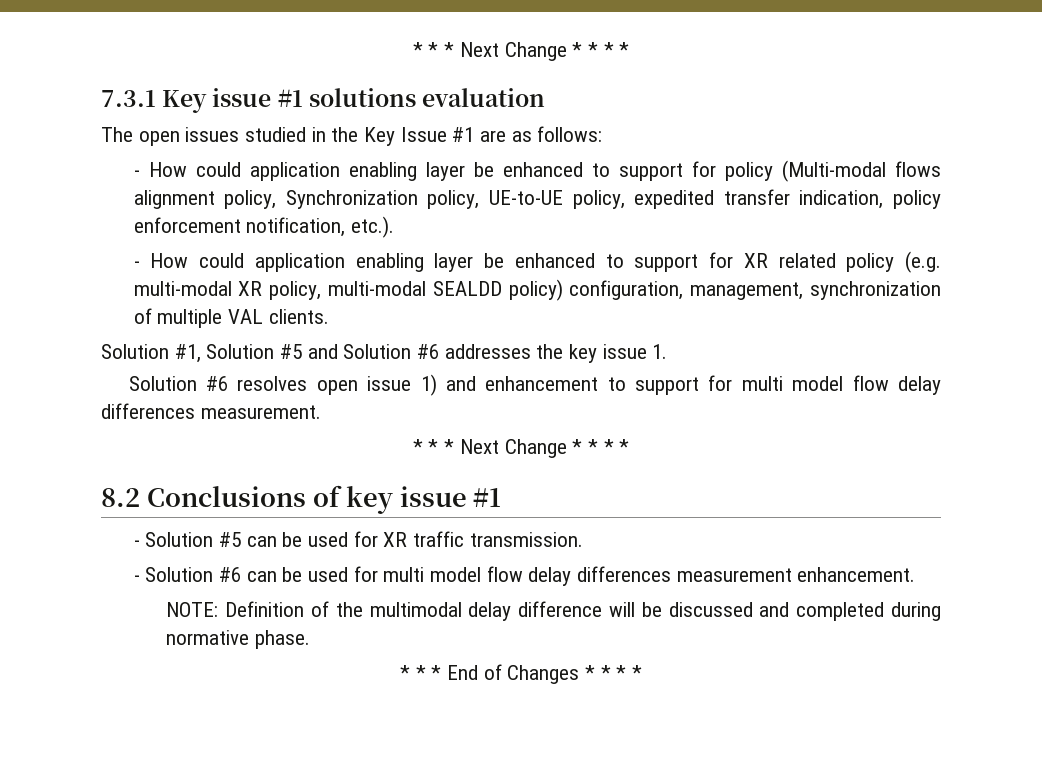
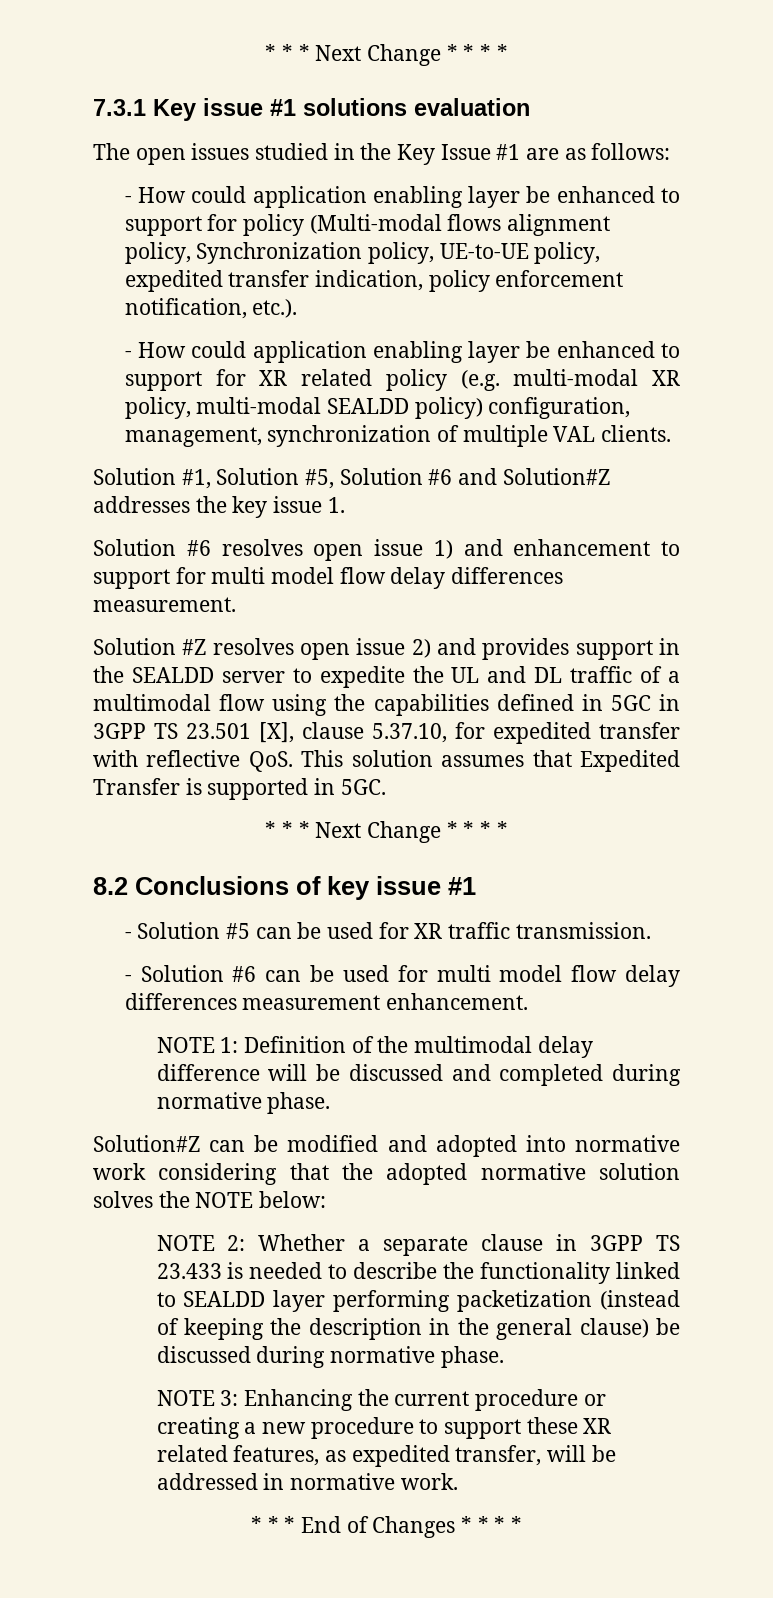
- Solution #1, Solution #5 and Solution #6 addresses the key issue 1.
+ Solution #1, Solution #5, Solution #6 and Solution#Z addresses the key issue 1.
+ Solution #Z resolves open issue 2) and provides support in the SEALDD server to expedite the UL and DL traffic of a multimodal flow using the capabilities defined in 5GC in 3GPP TS 23.501 [X], clause 5.37.10, for expedited transfer with reflective QoS. This solution assumes that Expedited Transfer is supported in 5GC.
- NOTE: Definition of the multimodal delay difference will be discussed and completed during normative phase.
+ NOTE 1: Definition of the multimodal delay difference will be discussed and completed during normative phase.
+ Solution#Z can be modified and adopted into normative work considering that the adopted normative solution solves the NOTE below:
+ NOTE 2: Whether a separate clause in 3GPP TS 23.433 is needed to describe the functionality linked to SEALDD layer performing packetization (instead of keeping the description in the general clause) be discussed during normative phase.
+ NOTE 3: Enhancing the current procedure or creating a new procedure to support these XR related features, as expedited transfer, will be addressed in normative work.

